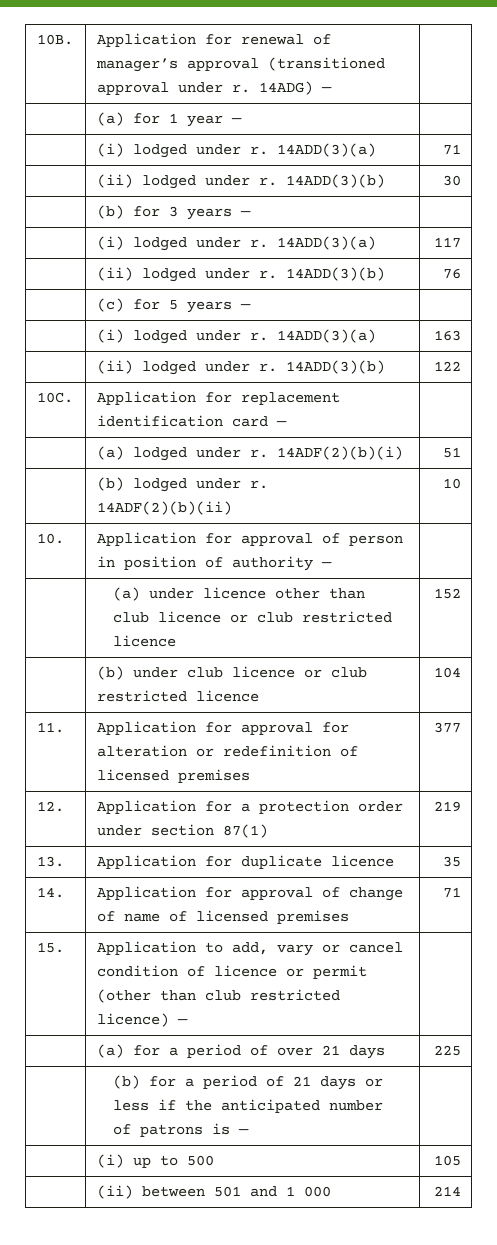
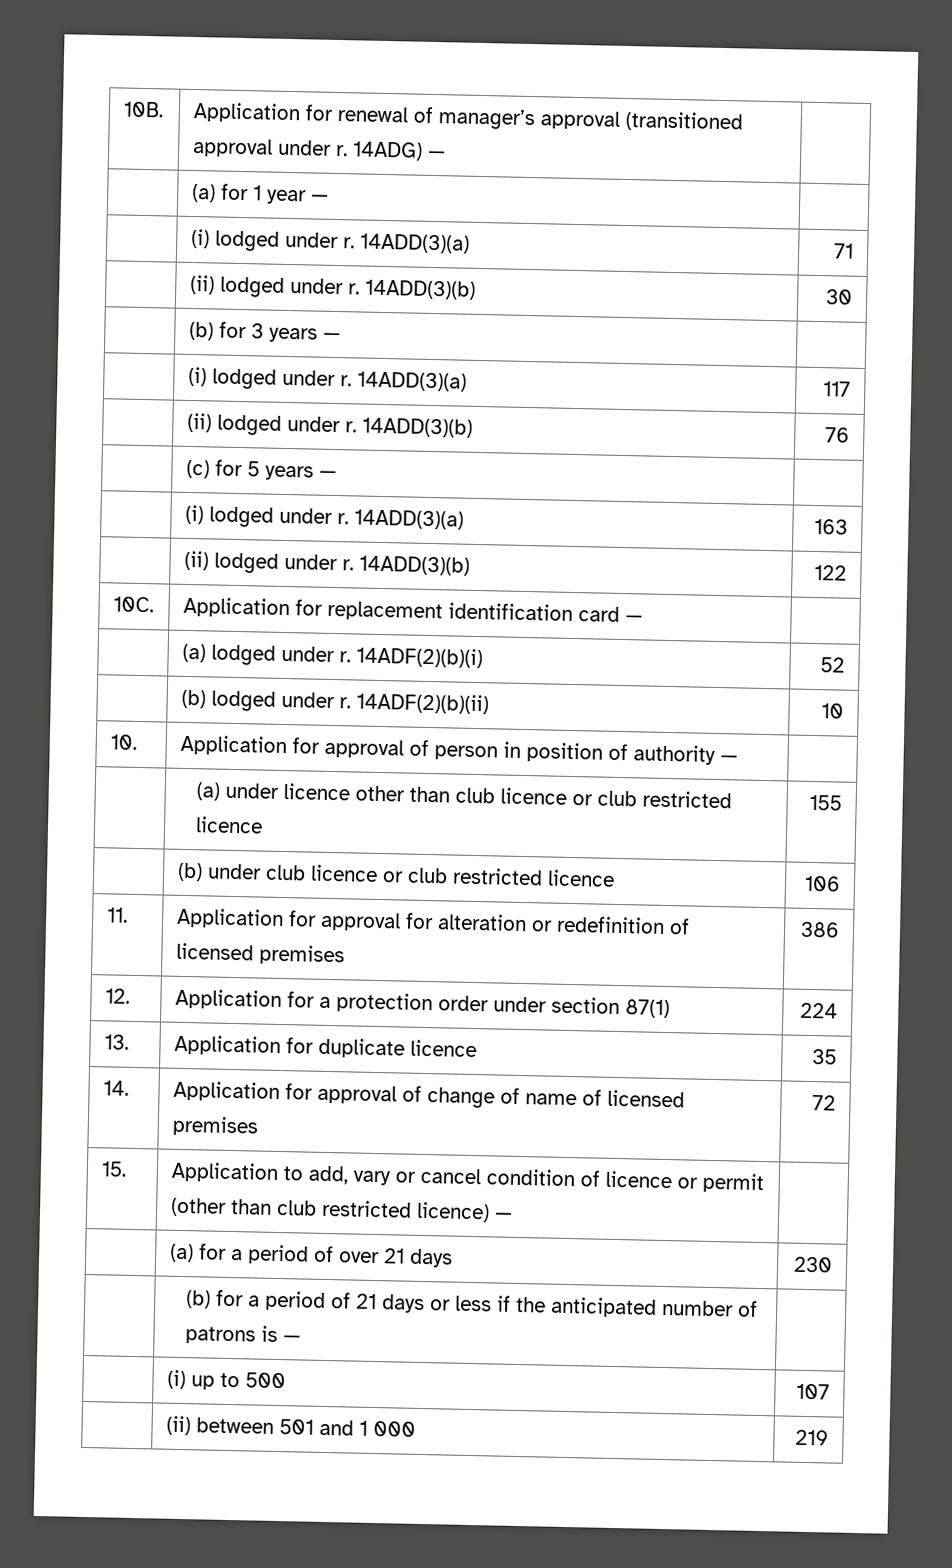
- | (a) lodged under r. 14ADF(2)(b)(i) | 51
+ | (a) lodged under r. 14ADF(2)(b)(i) | 52
- | (a) under licence other than club licence or club restricted licence | 152
+ | (a) under licence other than club licence or club restricted licence | 155
- | (b) under club licence or club restricted licence | 104
+ | (b) under club licence or club restricted licence | 106
- 11. | Application for approval for alteration or redefinition of licensed premises | 377
+ 11. | Application for approval for alteration or redefinition of licensed premises | 386
- 12. | Application for a protection order under section 87(1) | 219
+ 12. | Application for a protection order under section 87(1) | 224
- 14. | Application for approval of change of name of licensed premises | 71
+ 14. | Application for approval of change of name of licensed premises | 72
- | (a) for a period of over 21 days | 225
+ | (a) for a period of over 21 days | 230
- | (i) up to 500 | 105
+ | (i) up to 500 | 107
- | (ii) between 501 and 1 000 | 214
+ | (ii) between 501 and 1 000 | 219

